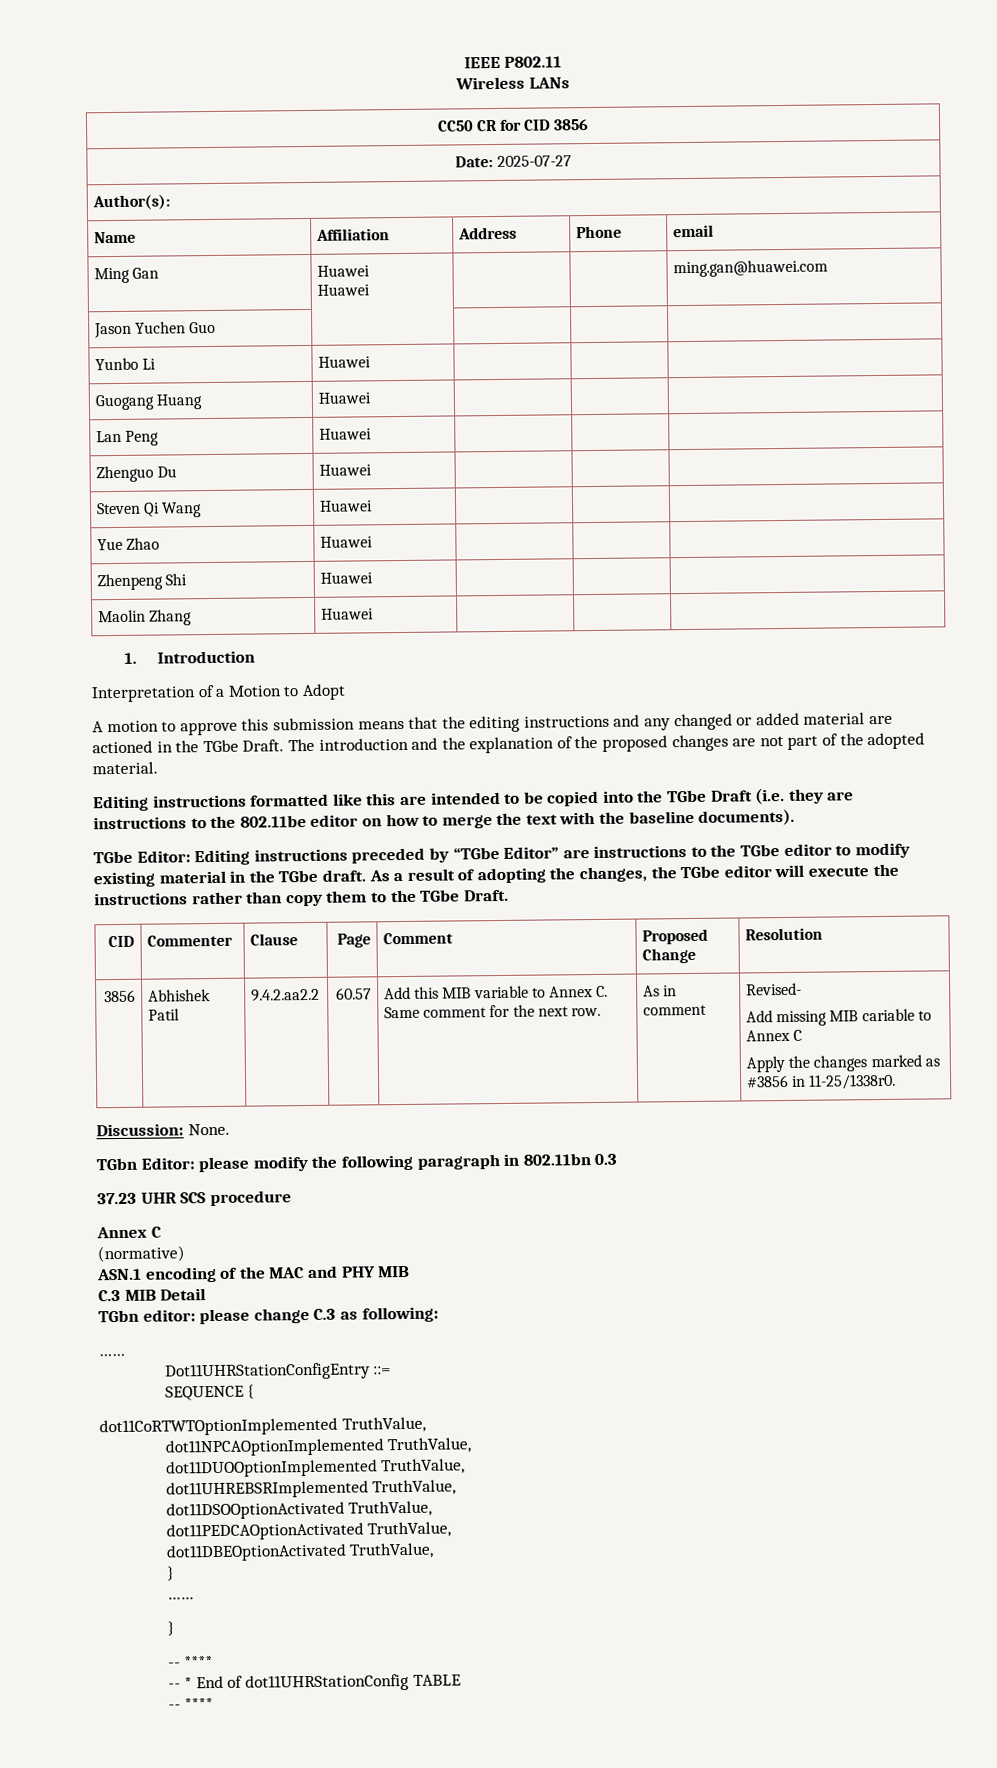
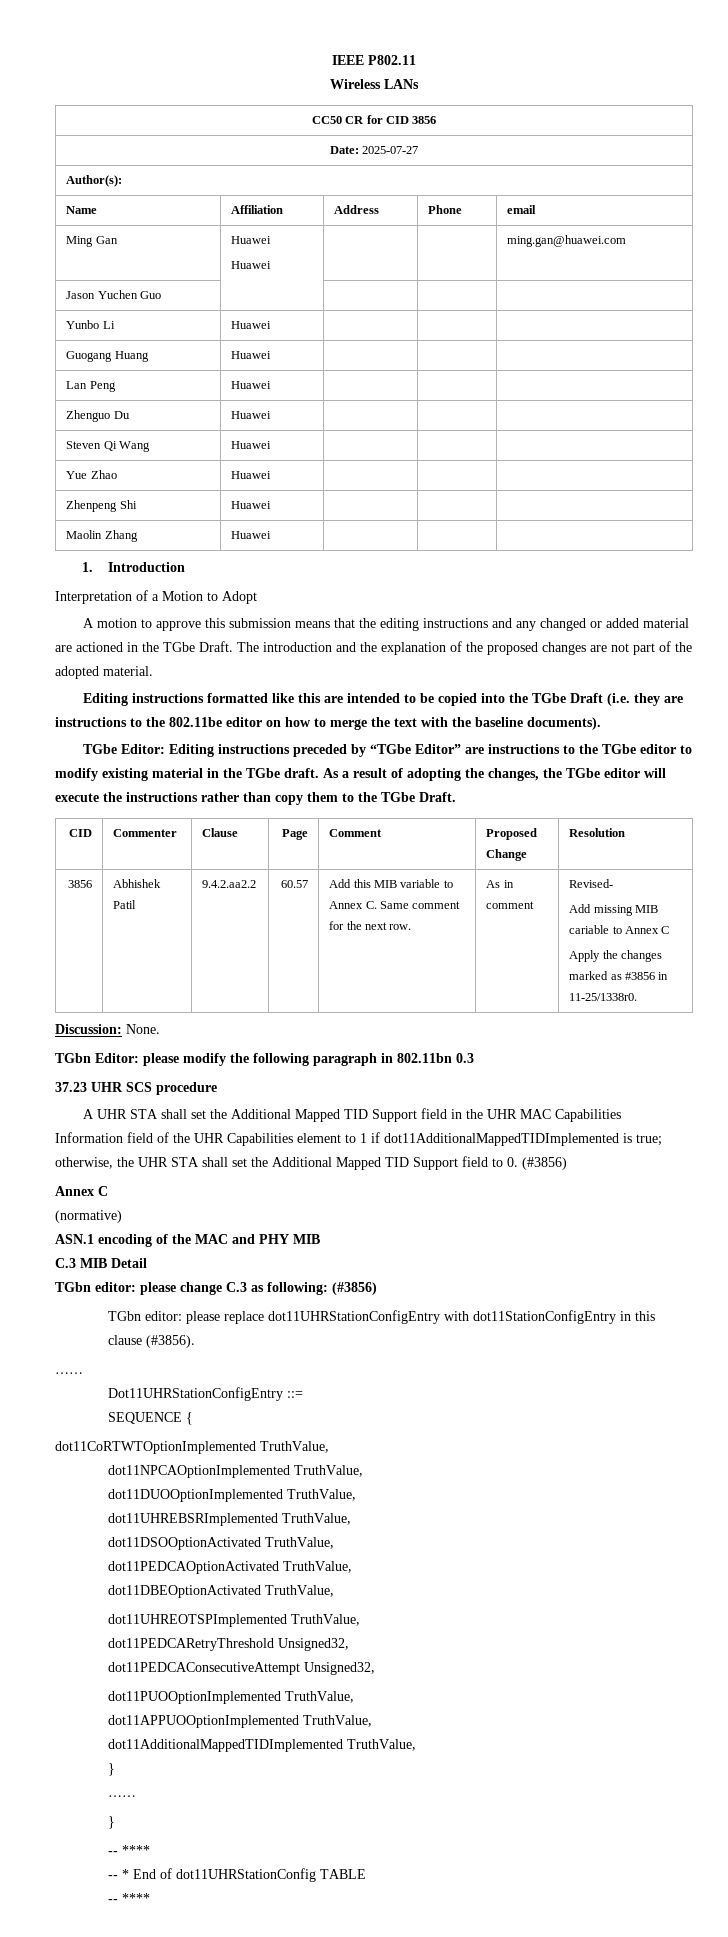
+ A UHR STA shall set the Additional Mapped TID Support field in the UHR MAC Capabilities Information field of the UHR Capabilities element to 1 if dot11AdditionalMappedTIDImplemented is true; otherwise, the UHR STA shall set the Additional Mapped TID Support field to 0. (#3856)
- TGbn editor: please change C.3 as following:
+ TGbn editor: please change C.3 as following: (#3856)
+ TGbn editor: please replace dot11UHRStationConfigEntry with dot11StationConfigEntry in this clause (#3856).
+ dot11UHREOTSPImplemented TruthValue,
+ dot11PEDCARetryThreshold Unsigned32,
+ dot11PEDCAConsecutiveAttempt Unsigned32,
+ dot11PUOOptionImplemented TruthValue,
+ dot11APPUOOptionImplemented TruthValue,
+ dot11AdditionalMappedTIDImplemented TruthValue,

